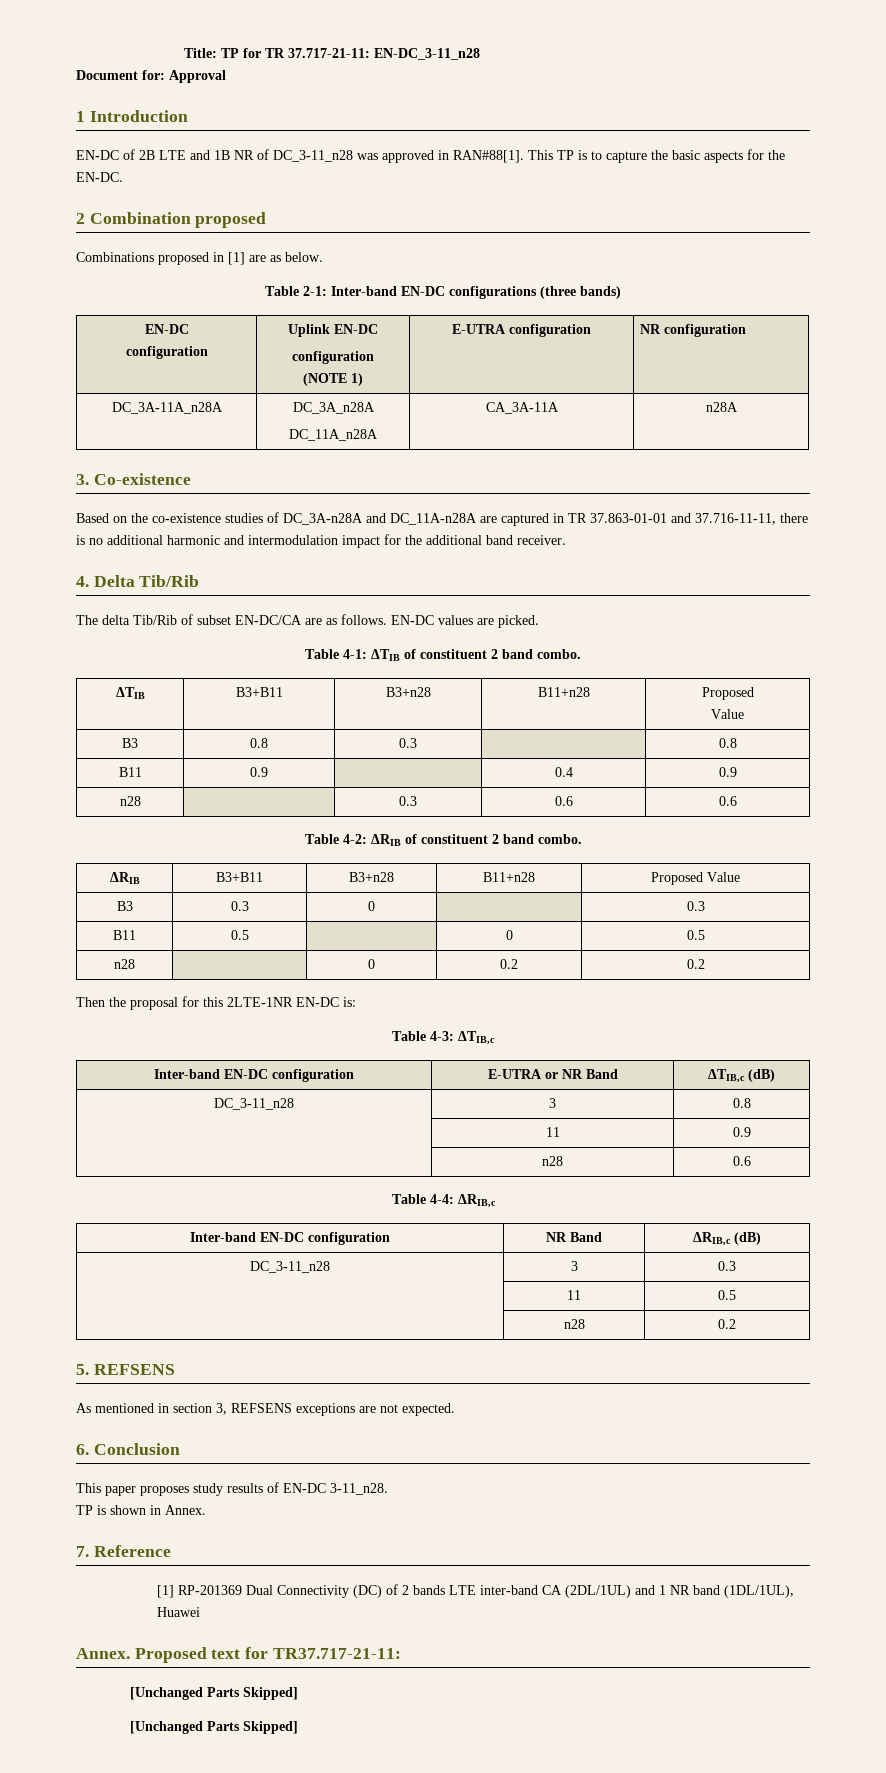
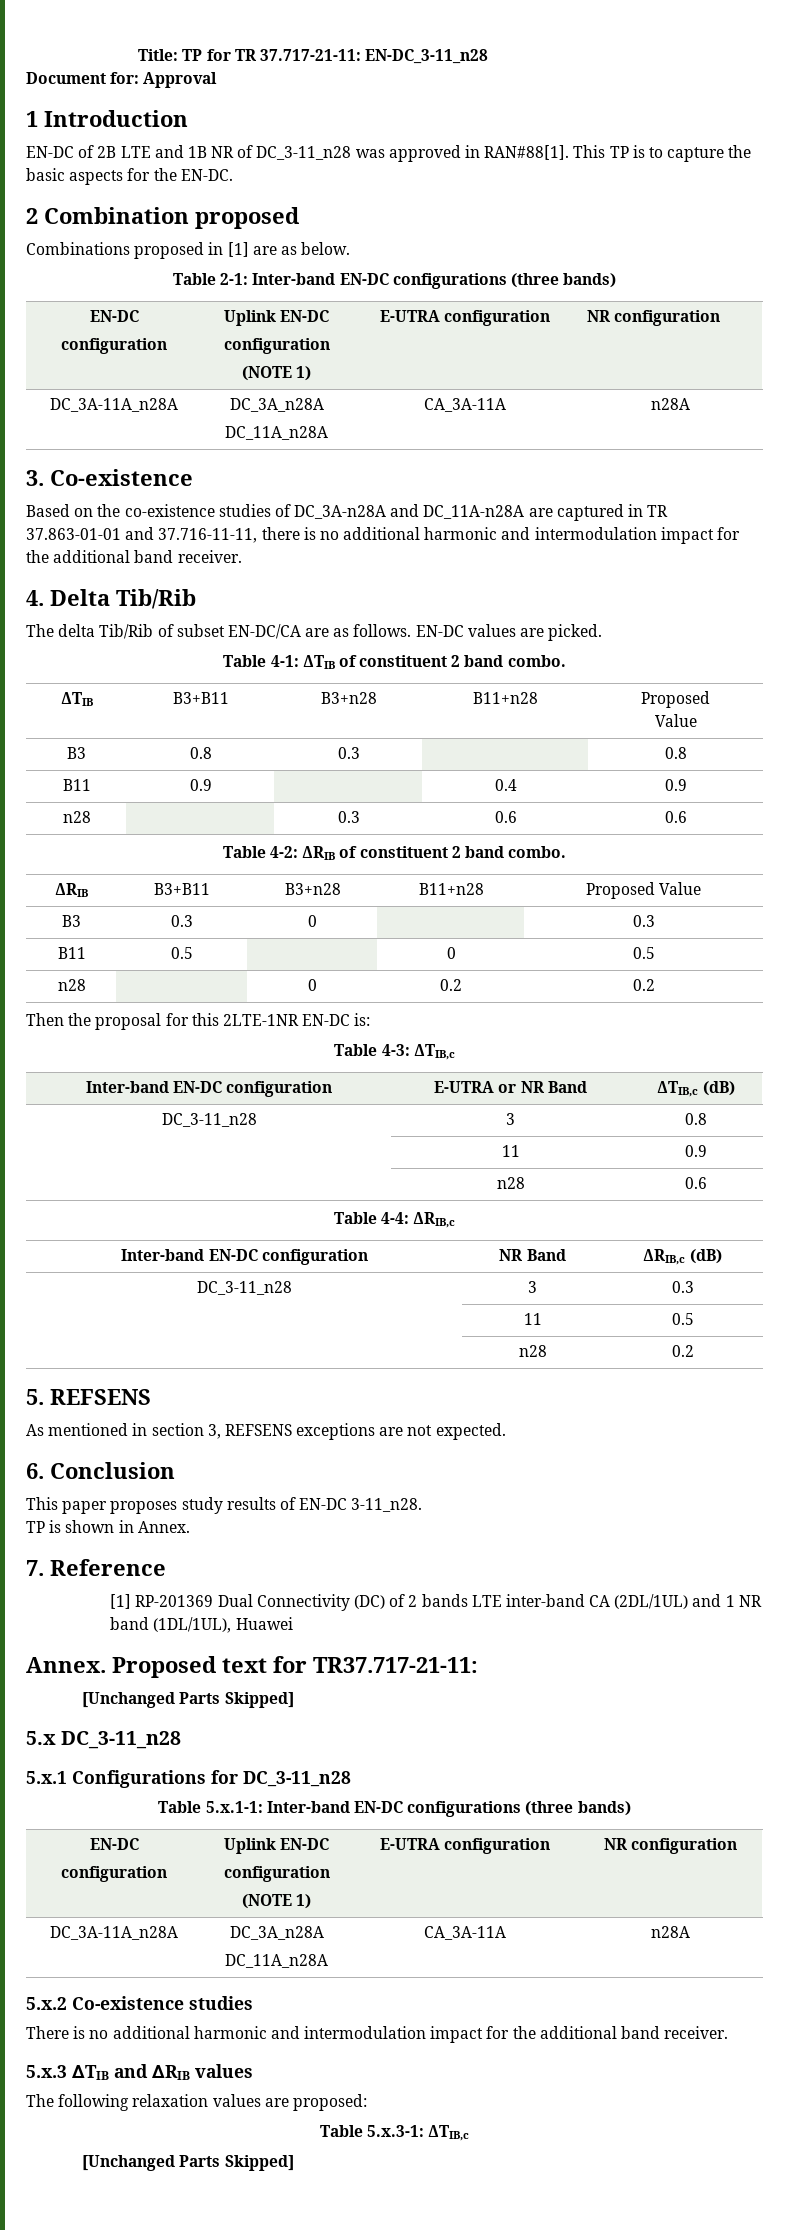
+ 5.x DC_3-11_n28
+ 5.x.1 Configurations for DC_3-11_n28
+ Table 5.x.1-1: Inter-band EN-DC configurations (three bands)
+ EN-DC
+ configuration | Uplink EN-DC
+ configuration
+ (NOTE 1) | E-UTRA configuration | NR configuration
+ DC_3A-11A_n28A | DC_3A_n28A
+ DC_11A_n28A | CA_3A-11A | n28A
+ 5.x.2 Co-existence studies
+ There is no additional harmonic and intermodulation impact for the additional band receiver.
+ 5.x.3 ∆TIB and ∆RIB values
+ The following relaxation values are proposed:
+ Table 5.x.3-1: ΔTIB,c

